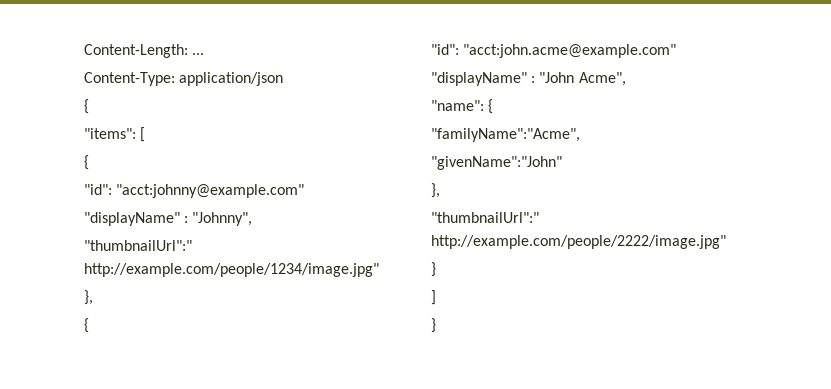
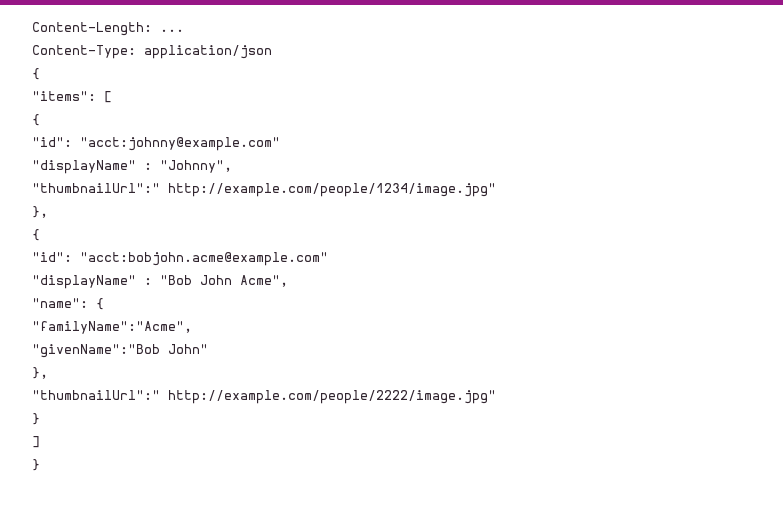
- "id": "acct:john.acme@example.com"
- "displayName" : "John Acme",
+ "id": "acct:bobjohn.acme@example.com"
+ "displayName" : "Bob John Acme",
- "givenName":"John"
+ "givenName":"Bob John"

